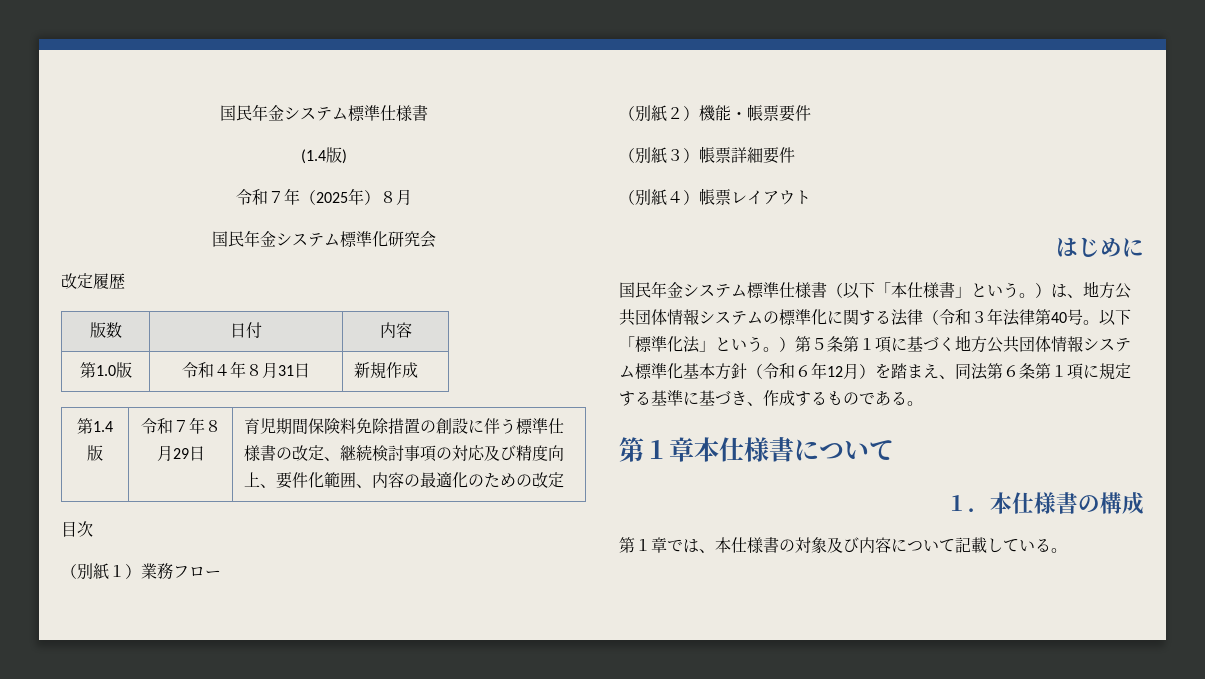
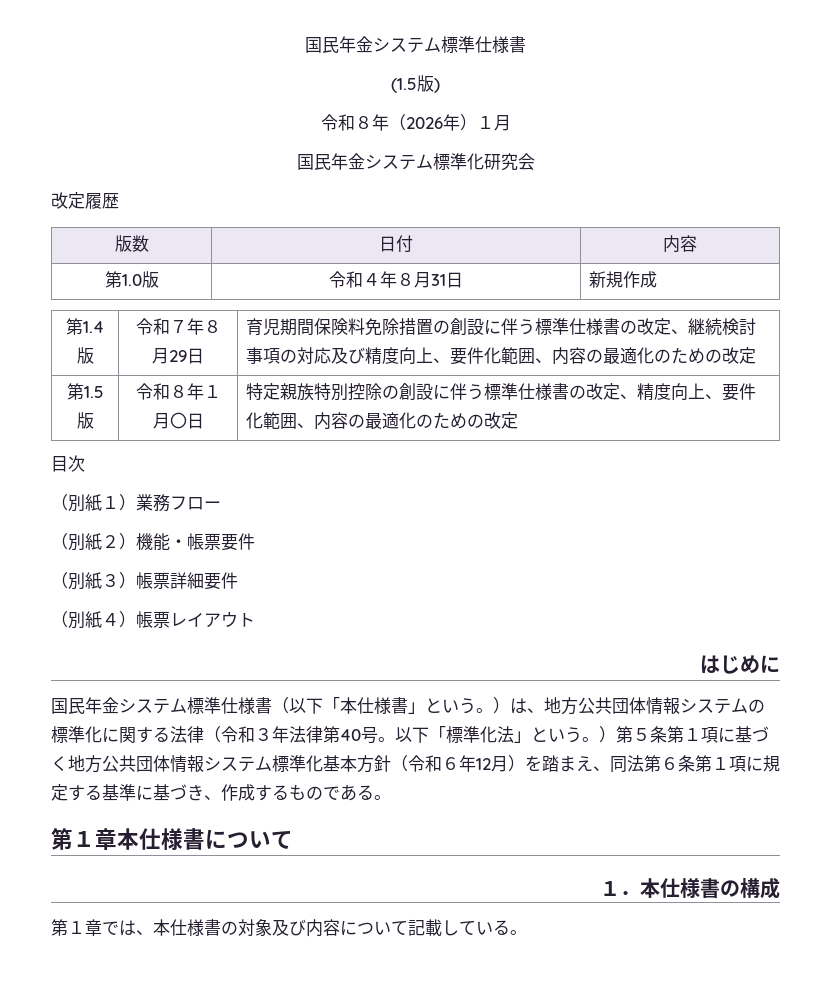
- (1.4版)
+ (1.5版)
- 令和７年（2025年）８月
+ 令和８年（2026年）１月
+ 第1.5版 | 令和８年１月〇日 | 特定親族特別控除の創設に伴う標準仕様書の改定、精度向上、要件化範囲、内容の最適化のための改定

